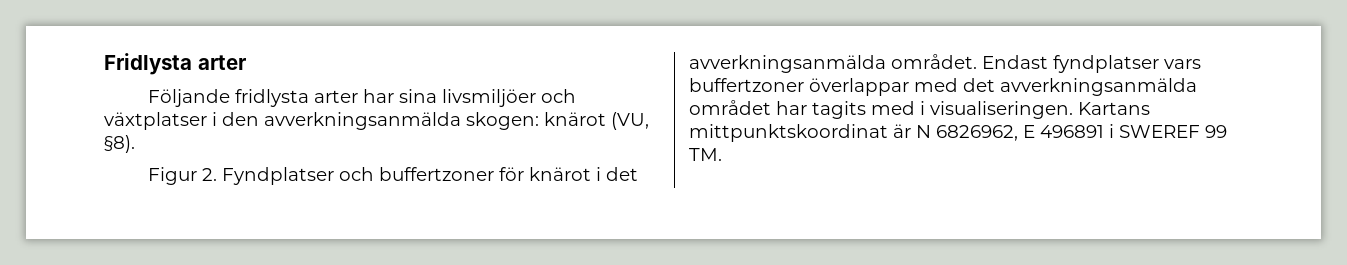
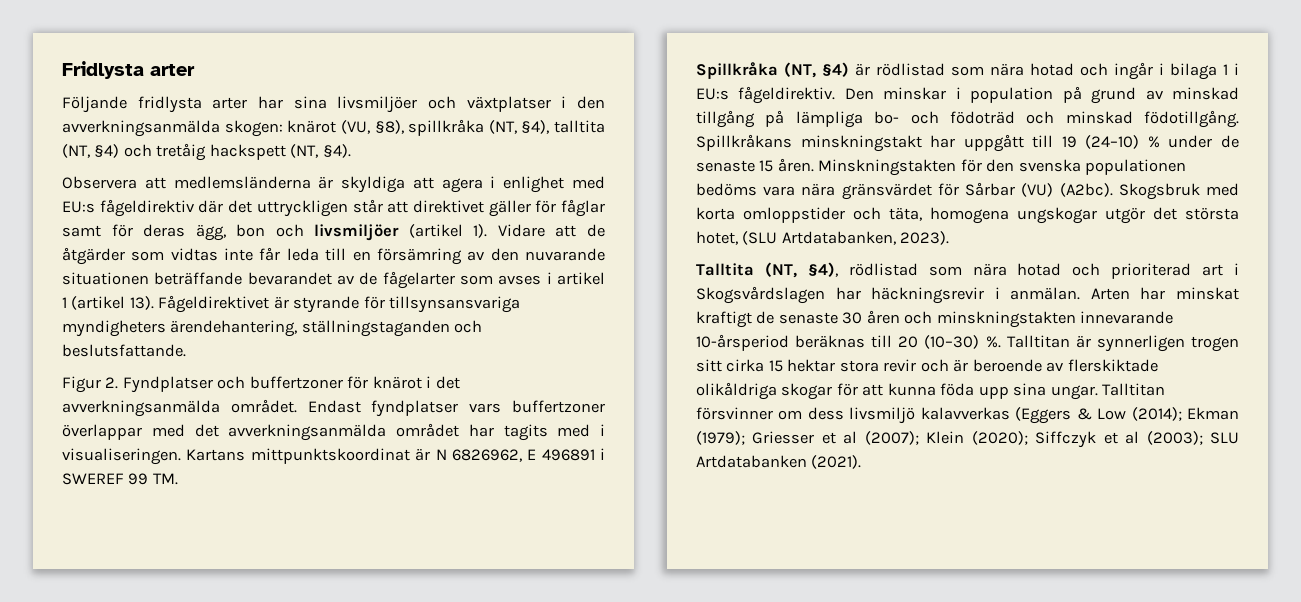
- Följande fridlysta arter har sina livsmiljöer och växtplatser i den avverkningsanmälda skogen: knärot (VU, §8).
+ Följande fridlysta arter har sina livsmiljöer och växtplatser i den avverkningsanmälda skogen: knärot (VU, §8), spillkråka (NT, §4), talltita (NT, §4) och tretåig hackspett (NT, §4).
+ Observera att medlemsländerna är skyldiga att agera i enlighet med EU:s fågeldirektiv där det uttryckligen står att direktivet gäller för fåglar samt för deras ägg, bon och livsmiljöer (artikel 1). Vidare att de åtgärder som vidtas inte får leda till en försämring av den nuvarande situationen beträffande bevarandet av de fågelarter som avses i artikel 1 (artikel 13). Fågeldirektivet är styrande för tillsynsansvariga myndigheters ärendehantering, ställningstaganden och beslutsfattande.
+ Spillkråka (NT, §4) är rödlistad som nära hotad och ingår i bilaga 1 i EU:s fågeldirektiv. Den minskar i population på grund av minskad tillgång på lämpliga bo- och födoträd och minskad födotillgång. Spillkråkans minskningstakt har uppgått till 19 (24–10) % under de senaste 15 åren. Minskningstakten för den svenska populationen bedöms vara nära gränsvärdet för Sårbar (VU) (A2bc). Skogsbruk med korta omloppstider och täta, homogena ungskogar utgör det största hotet, (SLU Artdatabanken, 2023).
+ Talltita (NT, §4), rödlistad som nära hotad och prioriterad art i Skogsvårdslagen har häckningsrevir i anmälan. Arten har minskat kraftigt de senaste 30 åren och minskningstakten innevarande 10-årsperiod beräknas till 20 (10–30) %. Talltitan är synnerligen trogen sitt cirka 15 hektar stora revir och är beroende av flerskiktade olikåldriga skogar för att kunna föda upp sina ungar. Talltitan försvinner om dess livsmiljö kalavverkas (Eggers & Low (2014); Ekman (1979); Griesser et al (2007); Klein (2020); Siffczyk et al (2003); SLU Artdatabanken (2021).

